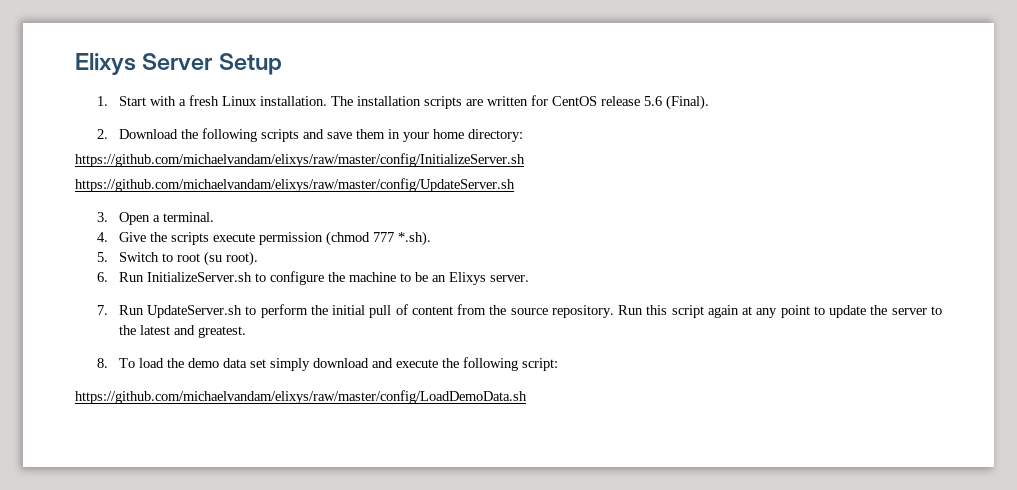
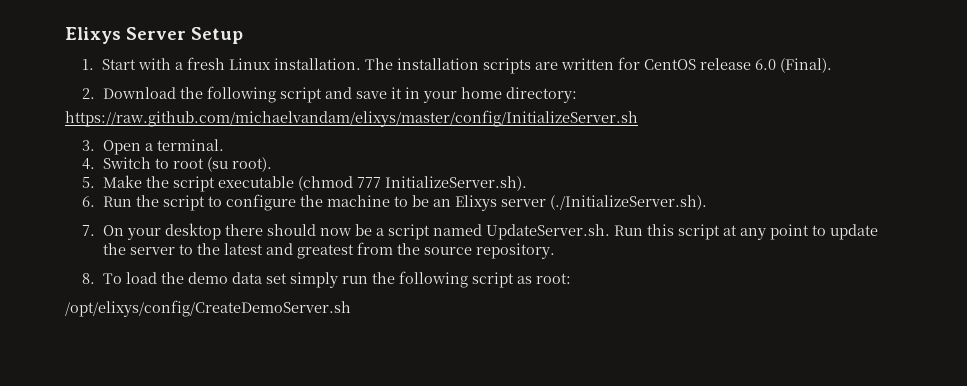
- The installation scripts are written for CentOS release 5.6 (Final).
+ The installation scripts are written for CentOS release 6.0 (Final).
- 2. Download the following scripts and save them in your home directory:
+ 2. Download the following script and save it in your home directory:
- https://github.com/michaelvandam/elixys/raw/master/config/InitializeServer.sh
- https://github.com/michaelvandam/elixys/raw/master/config/UpdateServer.sh
+ https://raw.github.com/michaelvandam/elixys/master/config/InitializeServer.sh
- 4. Give the scripts execute permission (chmod 777 *.sh).
- 5. Switch to root (su root).
+ 4. Switch to root (su root).
- 6. Run InitializeServer.sh to configure the machine to be an Elixys server.
+ 5. Make the script executable (chmod 777 InitializeServer.sh).
+ 6. Run the script to configure the machine to be an Elixys server (./InitializeServer.sh).
- 7. Run UpdateServer.sh to perform the initial pull of content from the source repository. Run this script again at any point to update the server to the latest and greatest.
+ 7. On your desktop there should now be a script named UpdateServer.sh. Run this script at any point to update the server to the latest and greatest from the source repository.
- 8. To load the demo data set simply download and execute the following script:
- https://github.com/michaelvandam/elixys/raw/master/config/LoadDemoData.sh
+ 8. To load the demo data set simply run the following script as root:
+ /opt/elixys/config/CreateDemoServer.sh

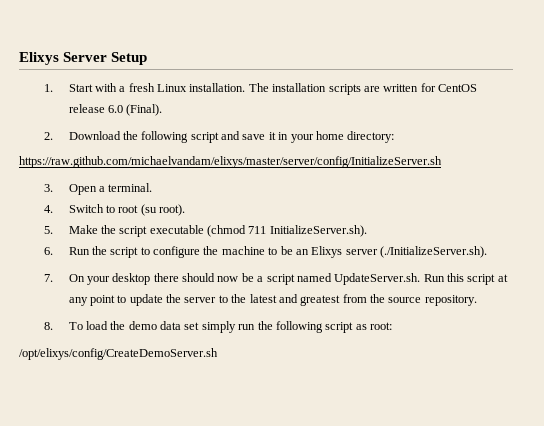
- https://raw.github.com/michaelvandam/elixys/master/config/InitializeServer.sh
+ https://raw.github.com/michaelvandam/elixys/master/server/config/InitializeServer.sh
- 5. Make the script executable (chmod 777 InitializeServer.sh).
+ 5. Make the script executable (chmod 711 InitializeServer.sh).

